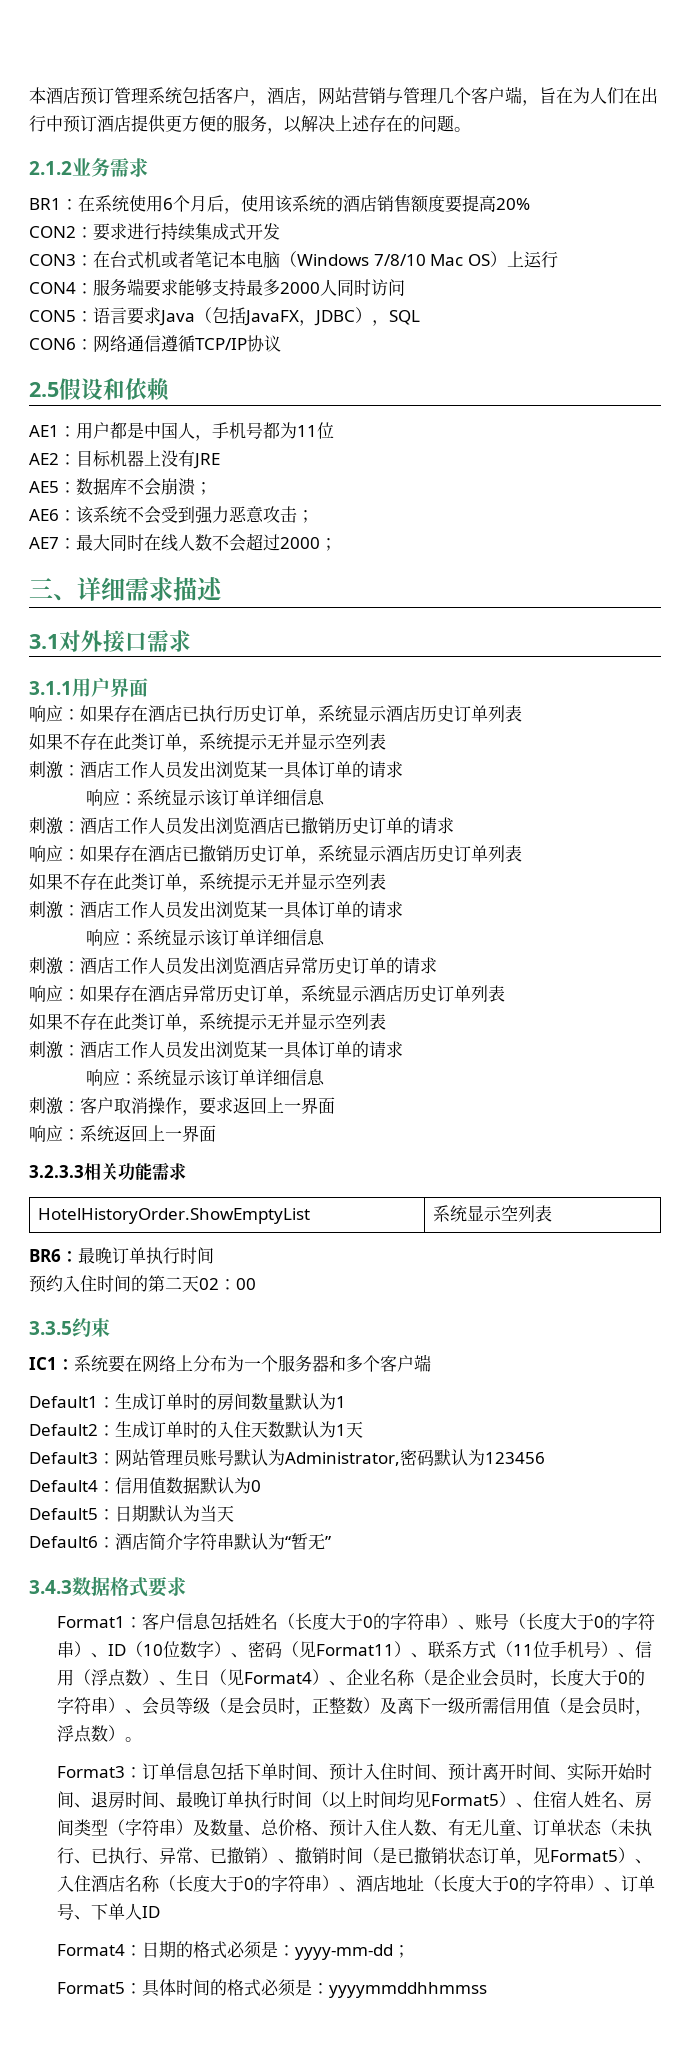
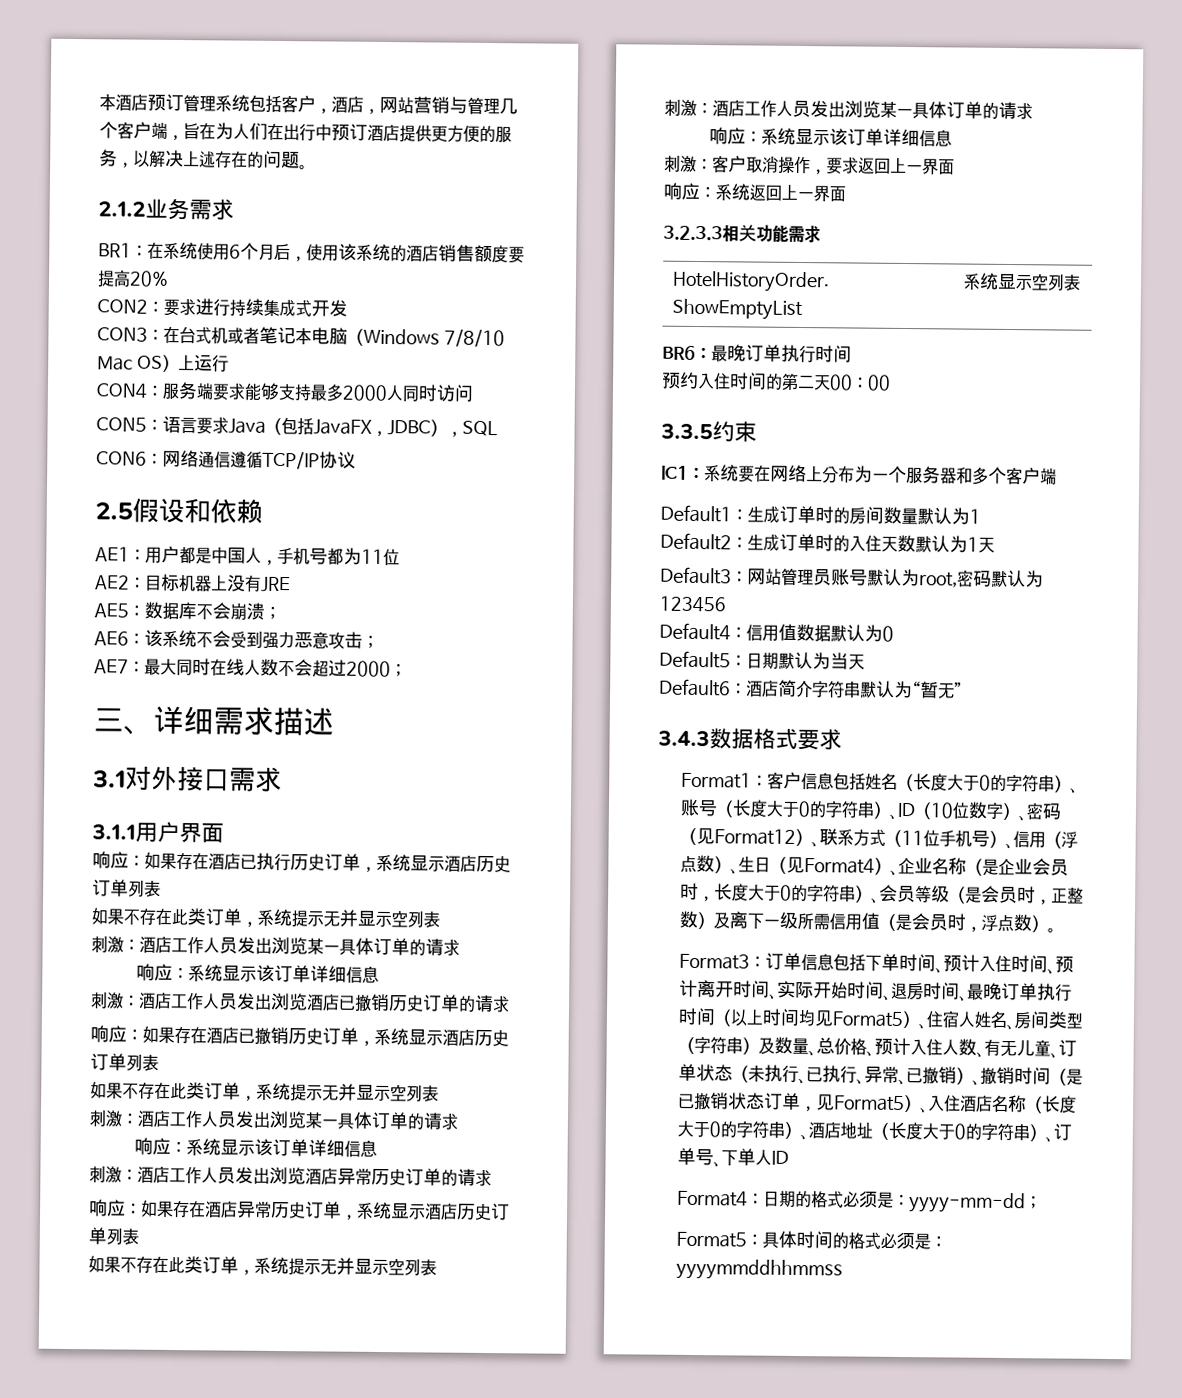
- 预约入住时间的第二天02：00
+ 预约入住时间的第二天00：00
- Default3：网站管理员账号默认为Administrator,密码默认为123456
+ Default3：网站管理员账号默认为root,密码默认为123456
- 客户信息包括姓名（长度大于0的字符串）、账号（长度大于0的字符串）、ID（10位数字）、密码（见Format11）、联系方式（11位手机号）、信用（浮点数）、生日（见Format4）、企业名称（是企业会员时，长度大于0的字符串）、会员等级（是会员时，正整数）及离下一级所需信用值（是会员时，浮点数）。
+ 客户信息包括姓名（长度大于0的字符串）、账号（长度大于0的字符串）、ID（10位数字）、密码（见Format12）、联系方式（11位手机号）、信用（浮点数）、生日（见Format4）、企业名称（是企业会员时，长度大于0的字符串）、会员等级（是会员时，正整数）及离下一级所需信用值（是会员时，浮点数）。

